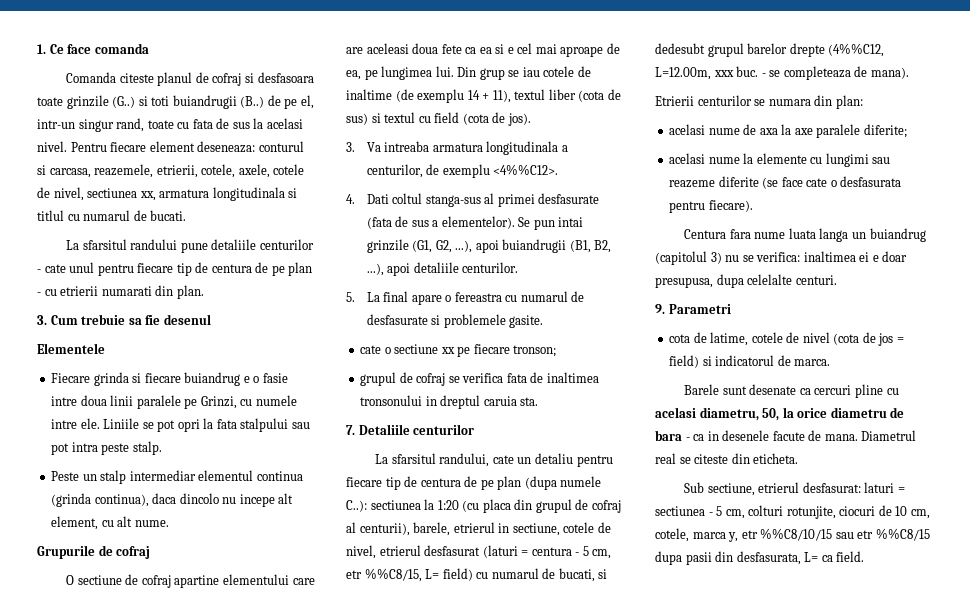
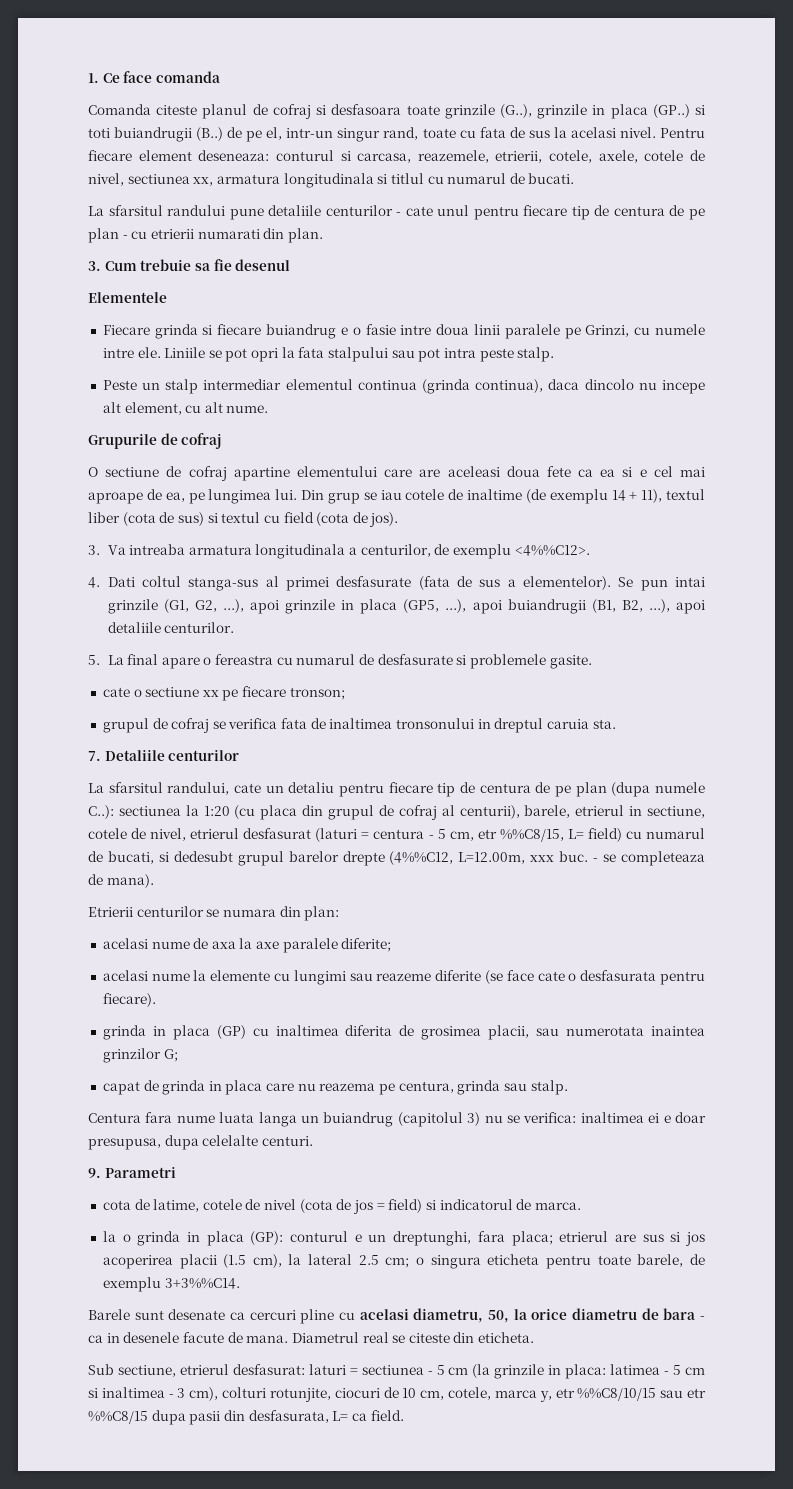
- Comanda citeste planul de cofraj si desfasoara toate grinzile (G..) si toti buiandrugii (B..) de pe el, intr-un singur rand, toate cu fata de sus la acelasi nivel.
+ Comanda citeste planul de cofraj si desfasoara toate grinzile (G..), grinzile in placa (GP..) si toti buiandrugii (B..) de pe el, intr-un singur rand, toate cu fata de sus la acelasi nivel.
- Se pun intai grinzile (G1, G2, ...), apoi buiandrugii (B1, B2, ...), apoi detaliile centurilor.
+ Se pun intai grinzile (G1, G2, ...), apoi grinzile in placa (GP5, ...), apoi buiandrugii (B1, B2, ...), apoi detaliile centurilor.
+ grinda in placa (GP) cu inaltimea diferita de grosimea placii, sau numerotata inaintea grinzilor G;
+ capat de grinda in placa care nu reazema pe centura, grinda sau stalp.
+ la o grinda in placa (GP): conturul e un dreptunghi, fara placa; etrierul are sus si jos acoperirea placii (1.5 cm), la lateral 2.5 cm; o singura eticheta pentru toate barele, de exemplu 3+3%%C14.
- Sub sectiune, etrierul desfasurat: laturi = sectiunea - 5 cm, colturi rotunjite, ciocuri de 10 cm, cotele, marca y, etr %%C8/10/15 sau etr %%C8/15 dupa pasii din desfasurata, L= ca field.
+ Sub sectiune, etrierul desfasurat: laturi = sectiunea - 5 cm (la grinzile in placa: latimea - 5 cm si inaltimea - 3 cm), colturi rotunjite, ciocuri de 10 cm, cotele, marca y, etr %%C8/10/15 sau etr %%C8/15 dupa pasii din desfasurata, L= ca field.

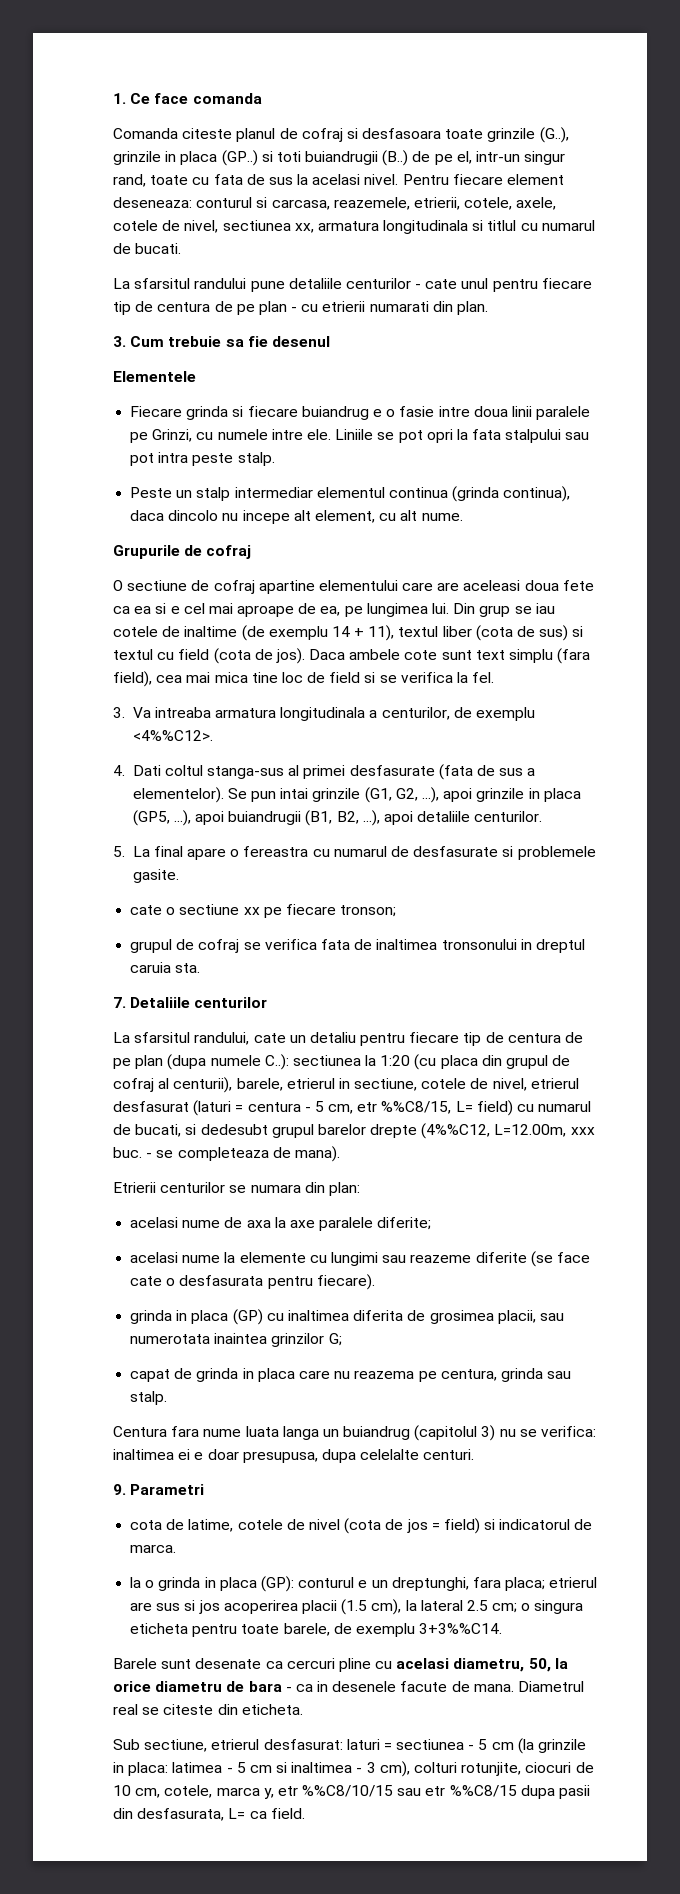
+ Daca ambele cote sunt text simplu (fara field), cea mai mica tine loc de field si se verifica la fel.

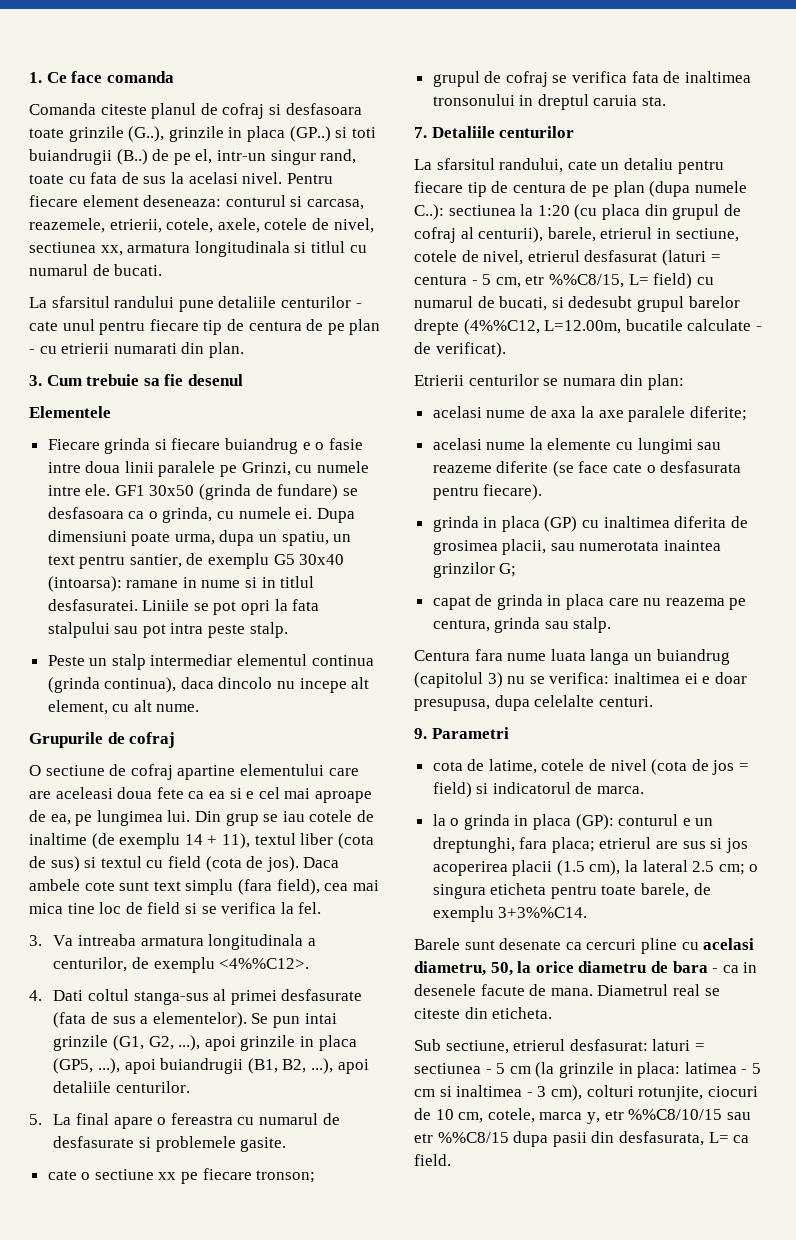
+ GF1 30x50 (grinda de fundare) se desfasoara ca o grinda, cu numele ei. Dupa dimensiuni poate urma, dupa un spatiu, un text pentru santier, de exemplu G5 30x40 (intoarsa): ramane in nume si in titlul desfasuratei.
- La sfarsitul randului, cate un detaliu pentru fiecare tip de centura de pe plan (dupa numele C..): sectiunea la 1:20 (cu placa din grupul de cofraj al centurii), barele, etrierul in sectiune, cotele de nivel, etrierul desfasurat (laturi = centura - 5 cm, etr %%C8/15, L= field) cu numarul de bucati, si dedesubt grupul barelor drepte (4%%C12, L=12.00m, xxx buc. - se completeaza de mana).
+ La sfarsitul randului, cate un detaliu pentru fiecare tip de centura de pe plan (dupa numele C..): sectiunea la 1:20 (cu placa din grupul de cofraj al centurii), barele, etrierul in sectiune, cotele de nivel, etrierul desfasurat (laturi = centura - 5 cm, etr %%C8/15, L= field) cu numarul de bucati, si dedesubt grupul barelor drepte (4%%C12, L=12.00m, bucatile calculate - de verificat).

